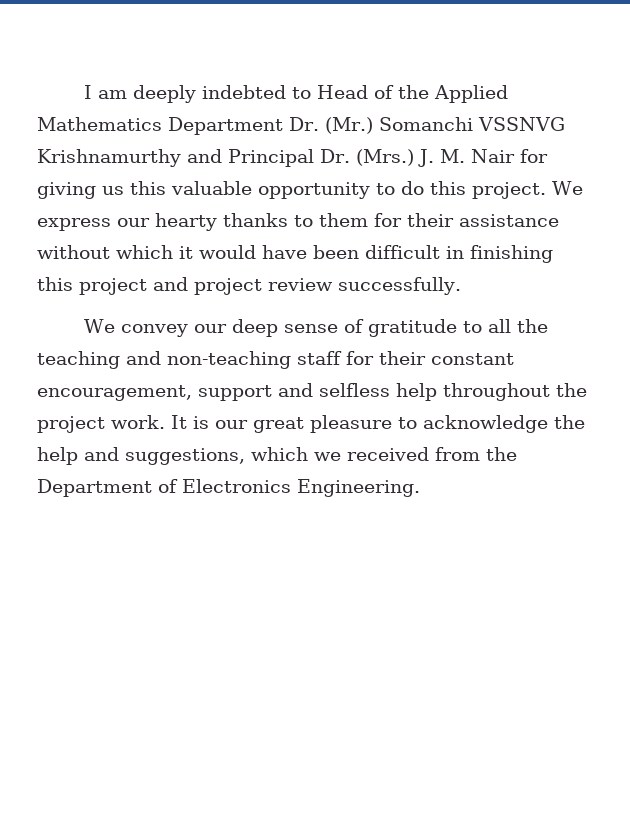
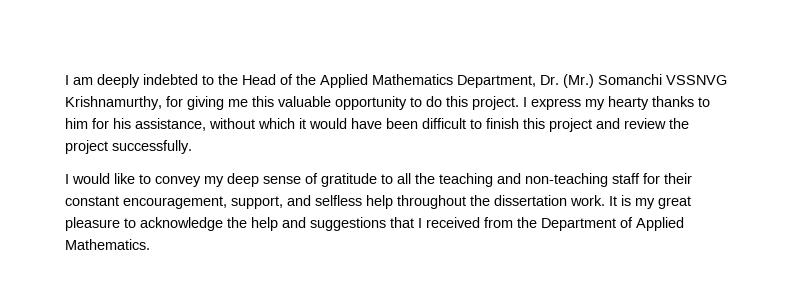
- I am deeply indebted to Head of the Applied Mathematics Department Dr. (Mr.) Somanchi VSSNVG Krishnamurthy and Principal Dr. (Mrs.) J. M. Nair for giving us this valuable opportunity to do this project.
+ I am deeply indebted to the Head of the Applied Mathematics Department, Dr. (Mr.) Somanchi VSSNVG Krishnamurthy, for giving me this valuable opportunity to do this project.
- We express our hearty thanks to them for their assistance without which it would have been difficult in finishing this project and project review successfully.
- We convey our deep sense of gratitude to all the teaching and non-teaching staff for their constant encouragement, support and selfless help throughout the project work.
+ I express my hearty thanks to him for his assistance, without which it would have been difficult to finish this project and review the project successfully.
+ I would like to convey my deep sense of gratitude to all the teaching and non-teaching staff for their constant encouragement, support, and selfless help throughout the dissertation work.
- It is our great pleasure to acknowledge the help and suggestions, which we received from the Department of Electronics Engineering.
+ It is my great pleasure to acknowledge the help and suggestions that I received from the Department of Applied Mathematics.

